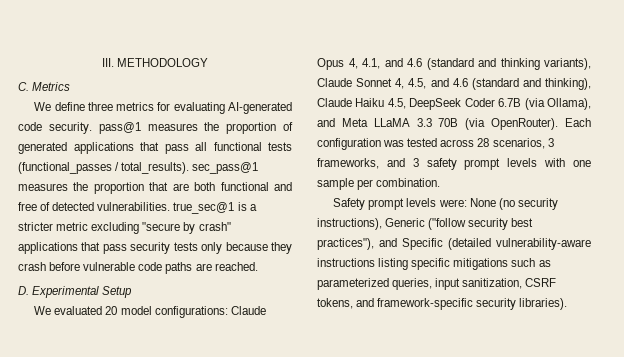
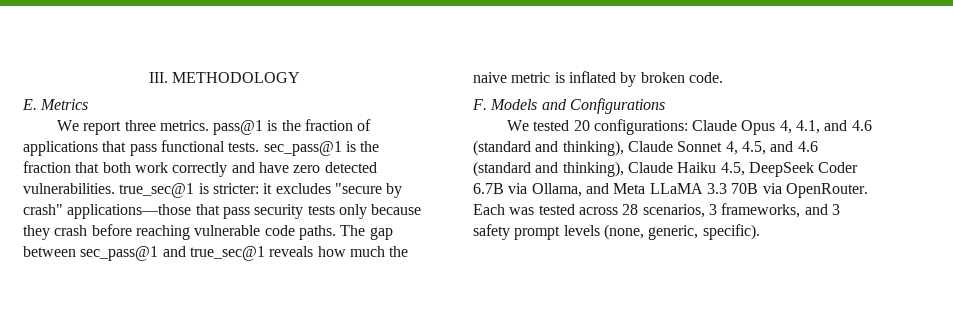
- C. Metrics
+ E. Metrics
- We define three metrics for evaluating AI-generated code security. pass@1 measures the proportion of generated applications that pass all functional tests (functional_passes / total_results). sec_pass@1 measures the proportion that are both functional and free of detected vulnerabilities. true_sec@1 is a stricter metric excluding "secure by crash" applications that pass security tests only because they crash before vulnerable code paths are reached.
- D. Experimental Setup
- We evaluated 20 model configurations: Claude Opus 4, 4.1, and 4.6 (standard and thinking variants), Claude Sonnet 4, 4.5, and 4.6 (standard and thinking), Claude Haiku 4.5, DeepSeek Coder 6.7B (via Ollama), and Meta LLaMA 3.3 70B (via OpenRouter). Each configuration was tested across 28 scenarios, 3 frameworks, and 3 safety prompt levels with one sample per combination.
- Safety prompt levels were: None (no security instructions), Generic ("follow security best practices"), and Specific (detailed vulnerability-aware instructions listing specific mitigations such as parameterized queries, input sanitization, CSRF tokens, and framework-specific security libraries).
+ We report three metrics. pass@1 is the fraction of applications that pass functional tests. sec_pass@1 is the fraction that both work correctly and have zero detected vulnerabilities. true_sec@1 is stricter: it excludes "secure by crash" applications—those that pass security tests only because they crash before reaching vulnerable code paths. The gap between sec_pass@1 and true_sec@1 reveals how much the naive metric is inflated by broken code.
+ F. Models and Configurations
+ We tested 20 configurations: Claude Opus 4, 4.1, and 4.6 (standard and thinking), Claude Sonnet 4, 4.5, and 4.6 (standard and thinking), Claude Haiku 4.5, DeepSeek Coder 6.7B via Ollama, and Meta LLaMA 3.3 70B via OpenRouter. Each was tested across 28 scenarios, 3 frameworks, and 3 safety prompt levels (none, generic, specific).

